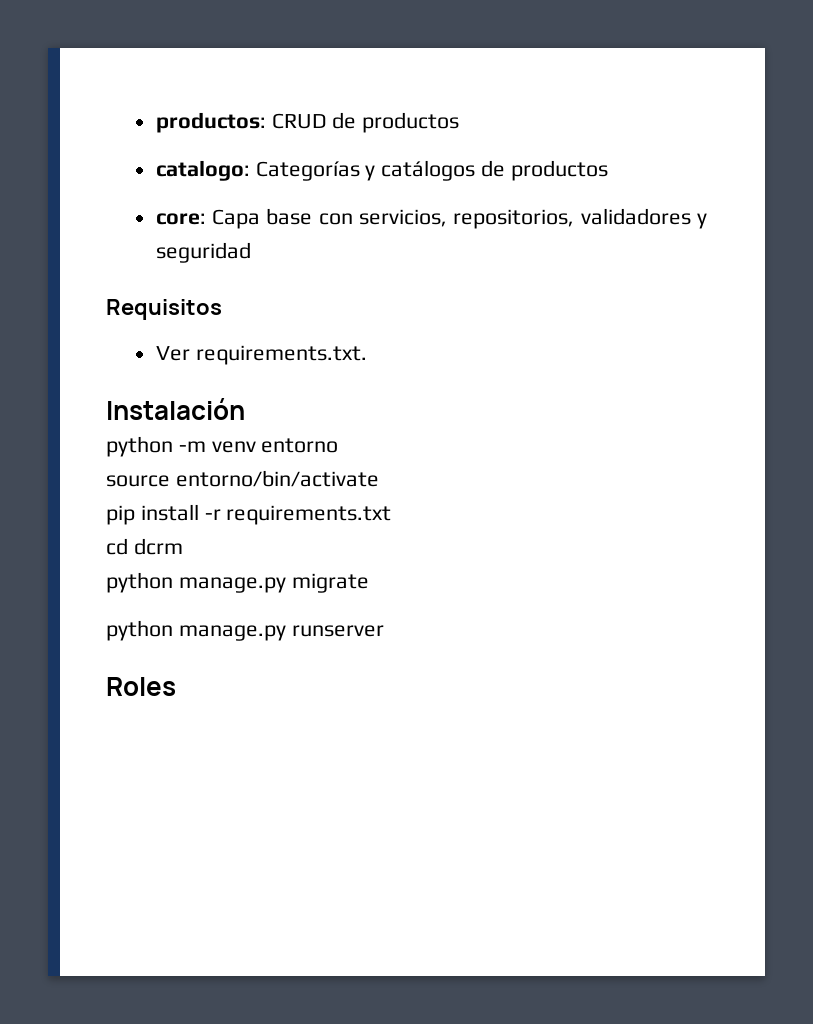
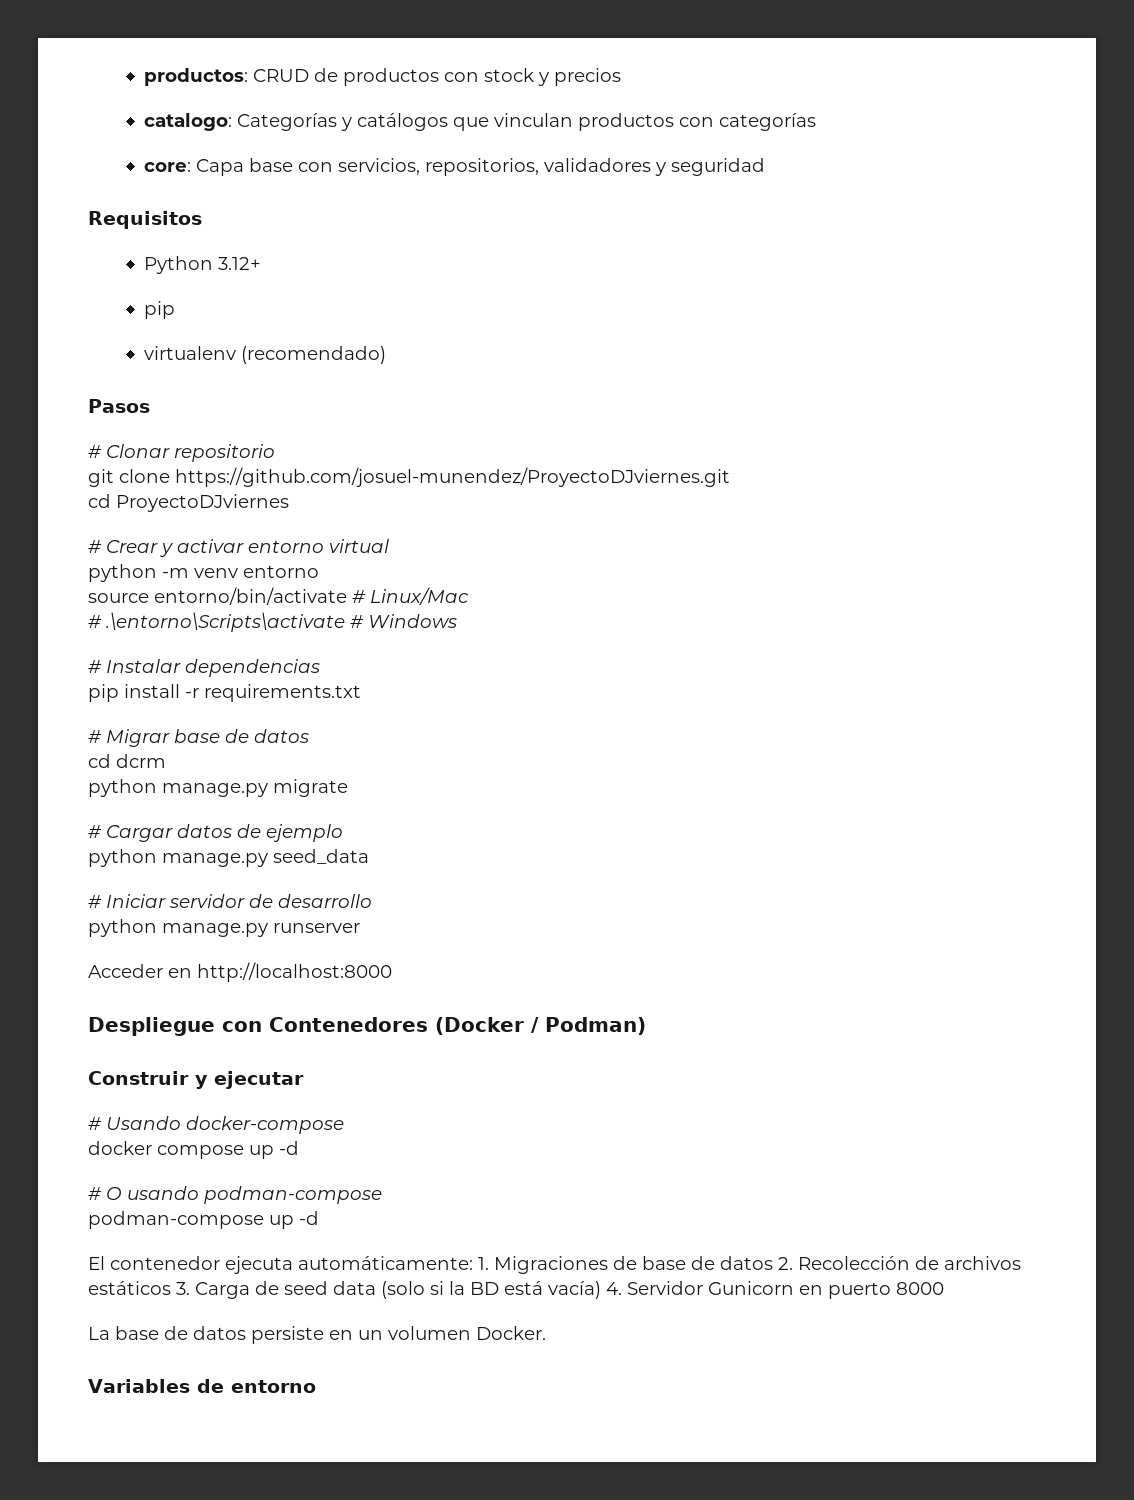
- productos: CRUD de productos
+ productos: CRUD de productos con stock y precios
- catalogo: Categorías y catálogos de productos
+ catalogo: Categorías y catálogos que vinculan productos con categorías
- Ver requirements.txt.
- Instalación
+ Python 3.12+
+ pip
+ virtualenv (recomendado)
+ Pasos
+ # Clonar repositorio
+ git clone https://github.com/josuel-munendez/ProyectoDJviernes.git
+ cd ProyectoDJviernes
+ # Crear y activar entorno virtual
- source entorno/bin/activate
+ source entorno/bin/activate # Linux/Mac
+ # .\entorno\Scripts\activate # Windows
+ # Instalar dependencias
+ # Migrar base de datos
+ # Cargar datos de ejemplo
+ python manage.py seed_data
+ # Iniciar servidor de desarrollo
  python manage.py runserver
- Roles
+ Acceder en http://localhost:8000
+ Despliegue con Contenedores (Docker / Podman)
+ Construir y ejecutar
+ # Usando docker-compose
+ docker compose up -d
+ # O usando podman-compose
+ podman-compose up -d
+ El contenedor ejecuta automáticamente: 1. Migraciones de base de datos 2. Recolección de archivos estáticos 3. Carga de seed data (solo si la BD está vacía) 4. Servidor Gunicorn en puerto 8000
+ La base de datos persiste en un volumen Docker.
+ Variables de entorno

